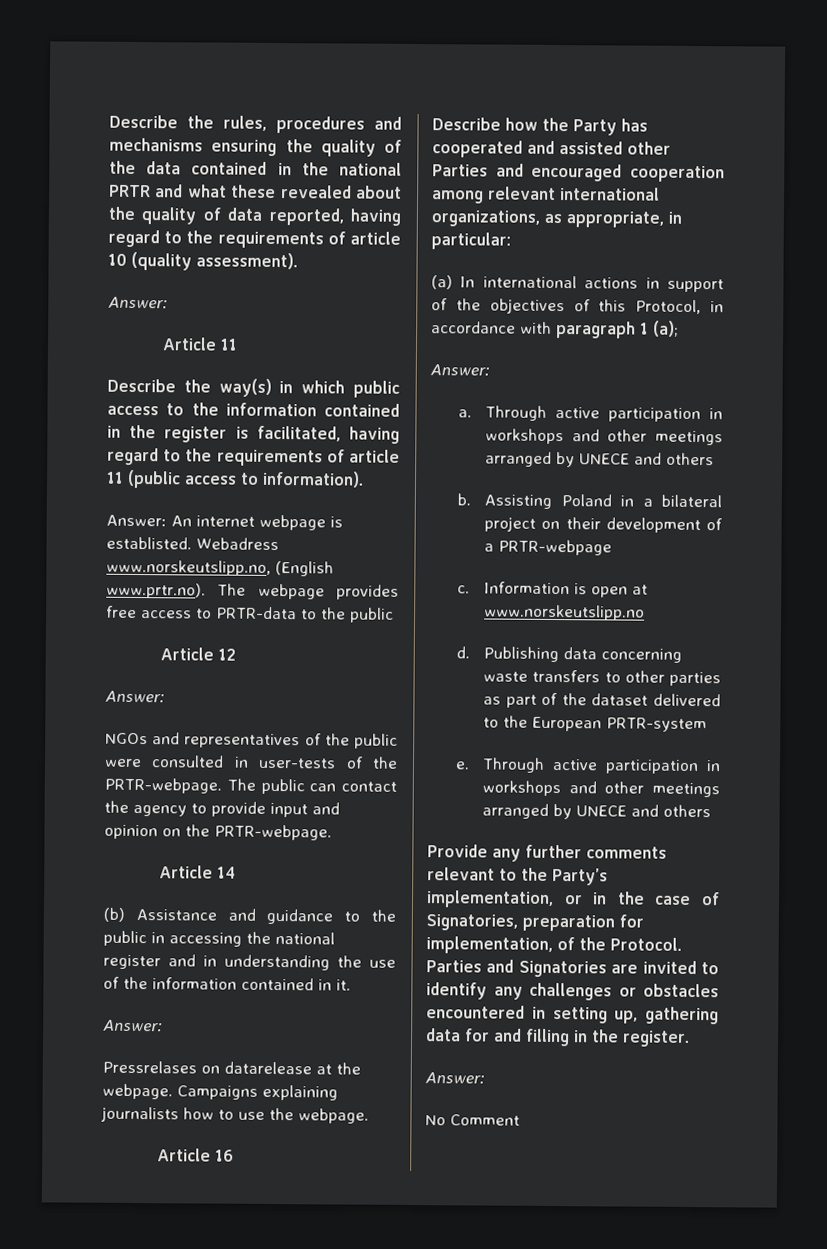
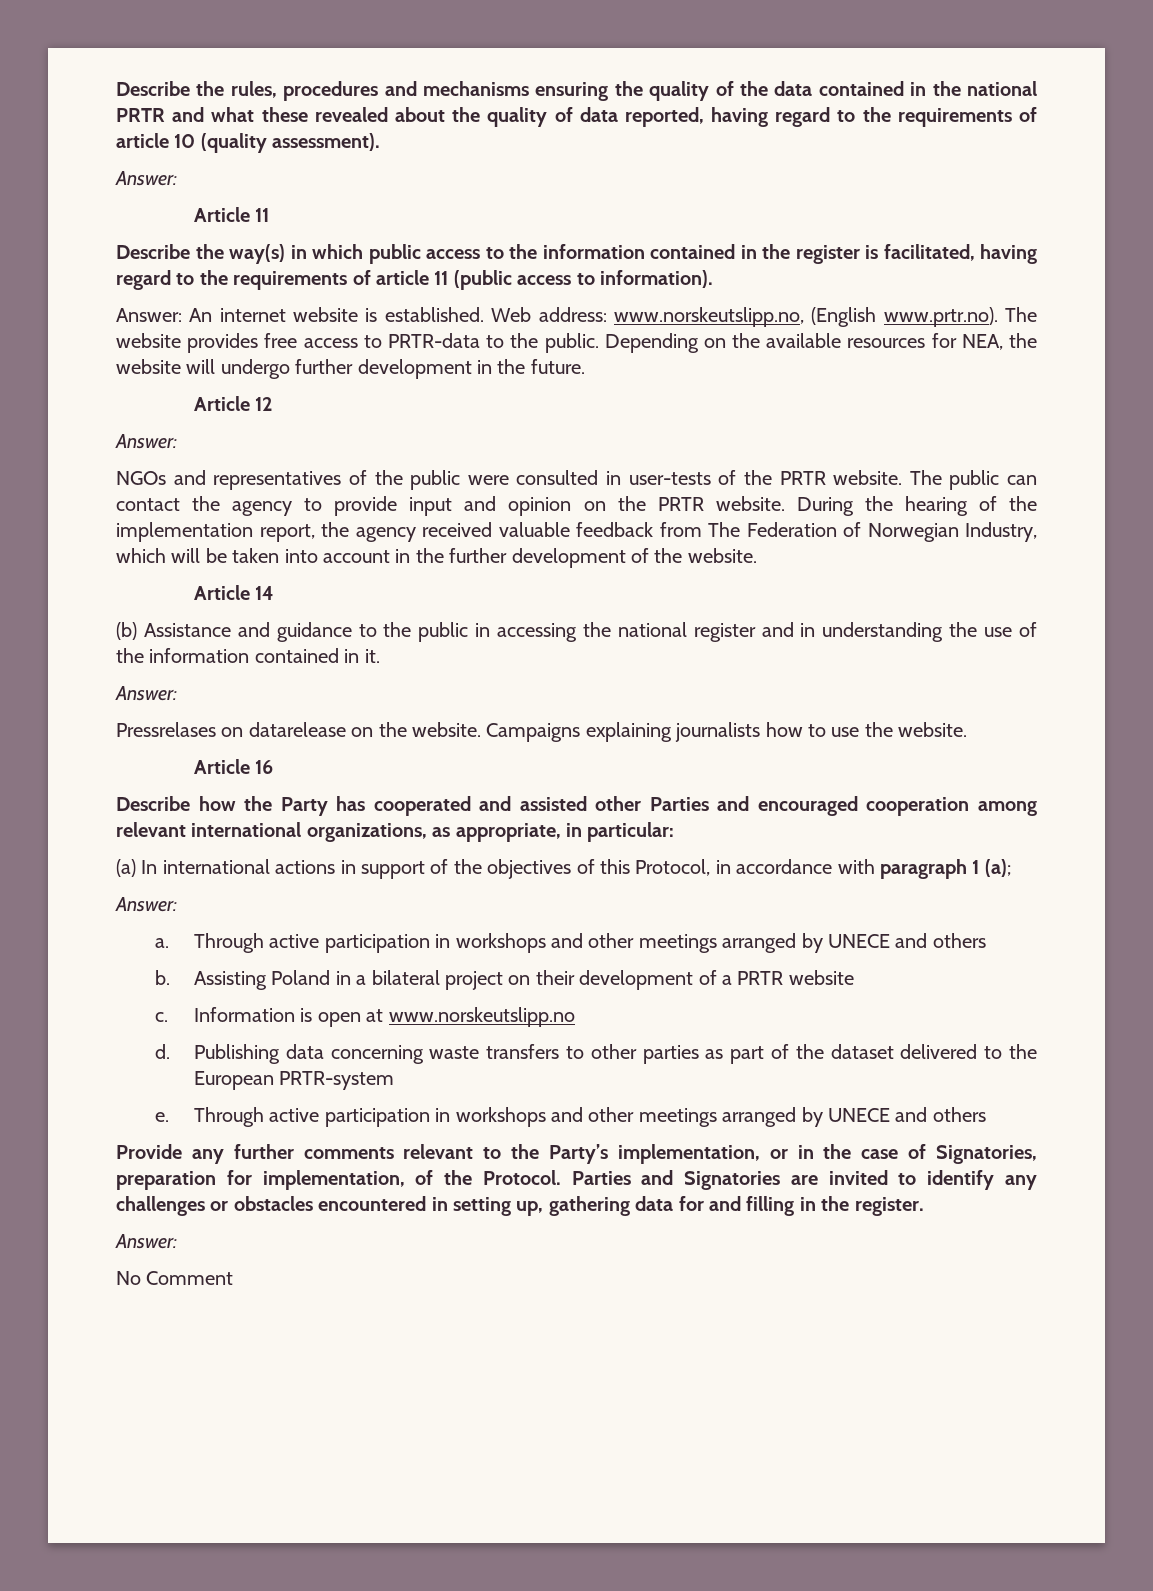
- Answer: An internet webpage is establisted. Webadress www.norskeutslipp.no, (English www.prtr.no). The webpage provides free access to PRTR-data to the public
+ Answer: An internet website is established. Web address: www.norskeutslipp.no, (English www.prtr.no). The website provides free access to PRTR-data to the public. Depending on the available resources for NEA, the website will undergo further development in the future.
- NGOs and representatives of the public were consulted in user-tests of the PRTR-webpage.
+ NGOs and representatives of the public were consulted in user-tests of the PRTR website.
- The public can contact the agency to provide input and opinion on the PRTR-webpage.
+ The public can contact the agency to provide input and opinion on the PRTR website. During the hearing of the implementation report, the agency received valuable feedback from The Federation of Norwegian Industry, which will be taken into account in the further development of the website.
- Pressrelases on datarelease at the webpage.
+ Pressrelases on datarelease on the website.
- Campaigns explaining journalists how to use the webpage.
+ Campaigns explaining journalists how to use the website.
- Assisting Poland in a bilateral project on their development of a PRTR-webpage
+ Assisting Poland in a bilateral project on their development of a PRTR website

